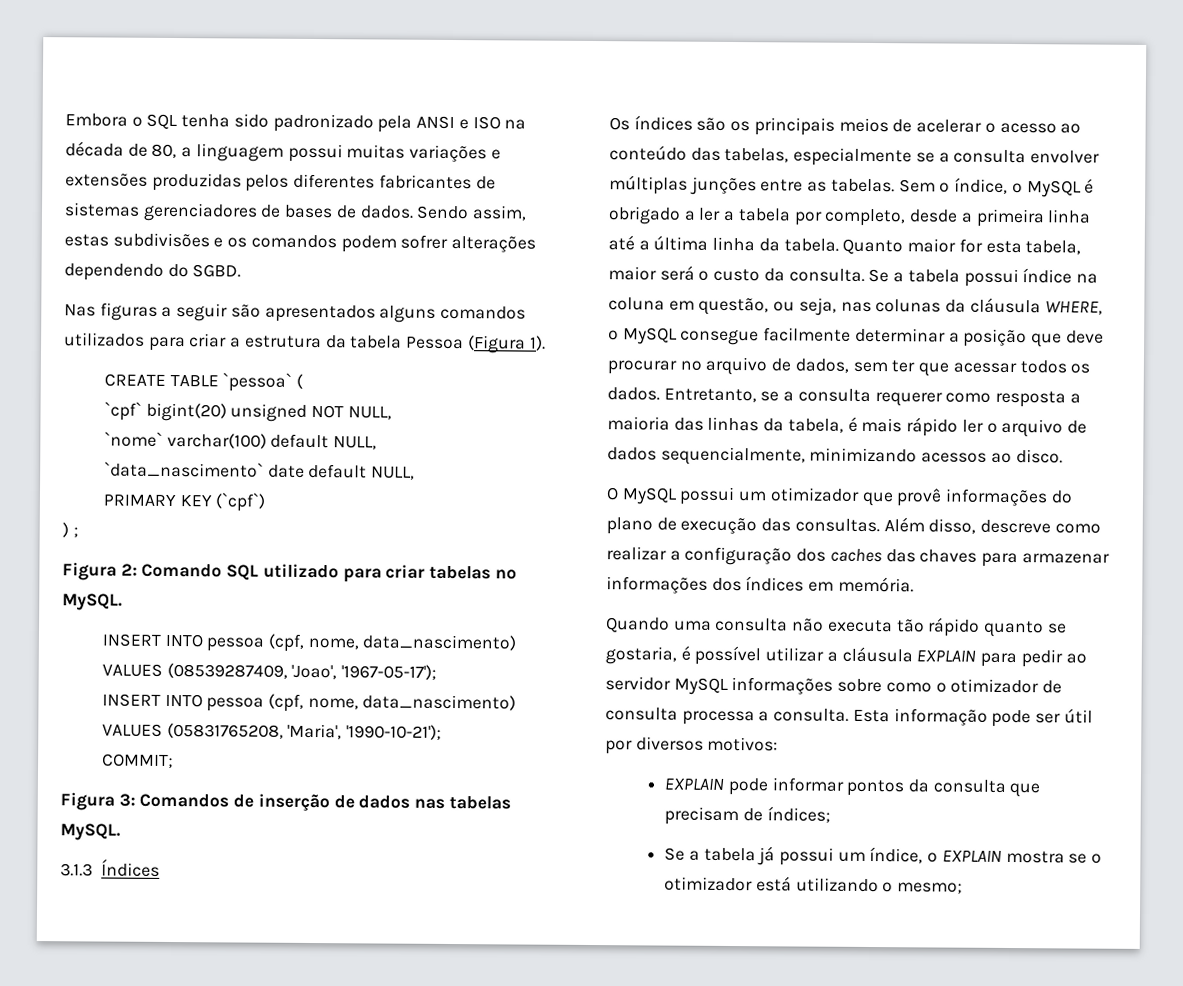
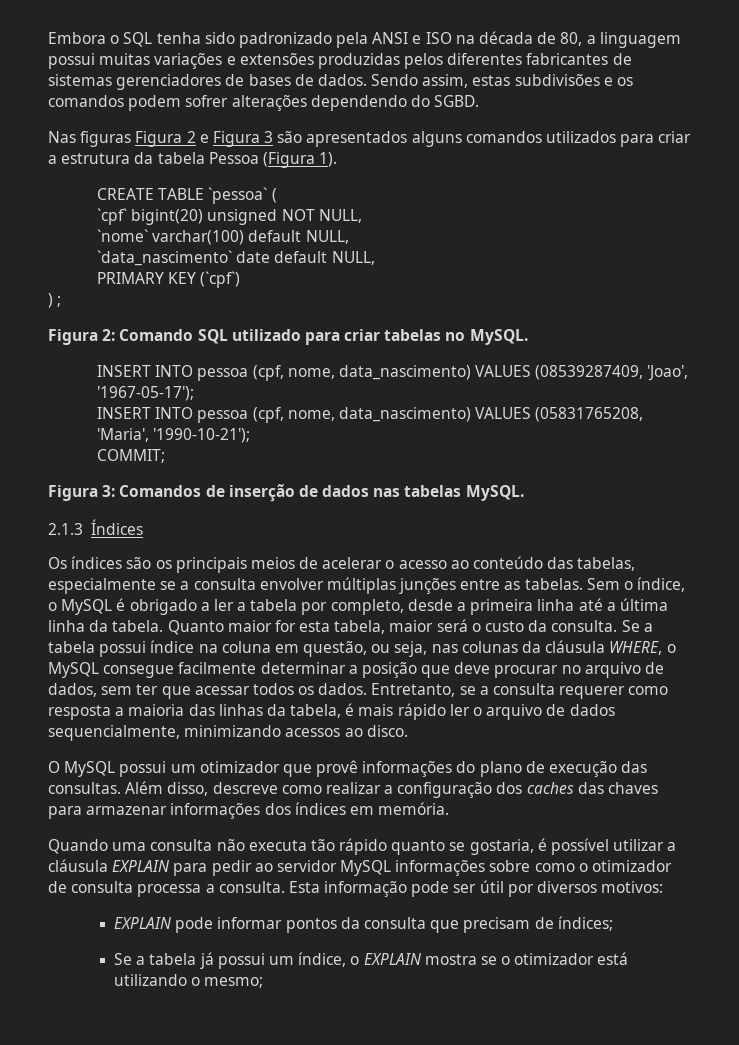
- Nas figuras a seguir são apresentados alguns comandos utilizados para criar a estrutura da tabela Pessoa (Figura 1).
+ Nas figuras Figura 2 e Figura 3 são apresentados alguns comandos utilizados para criar a estrutura da tabela Pessoa (Figura 1).
- 3.1.3 Índices
+ 2.1.3 Índices

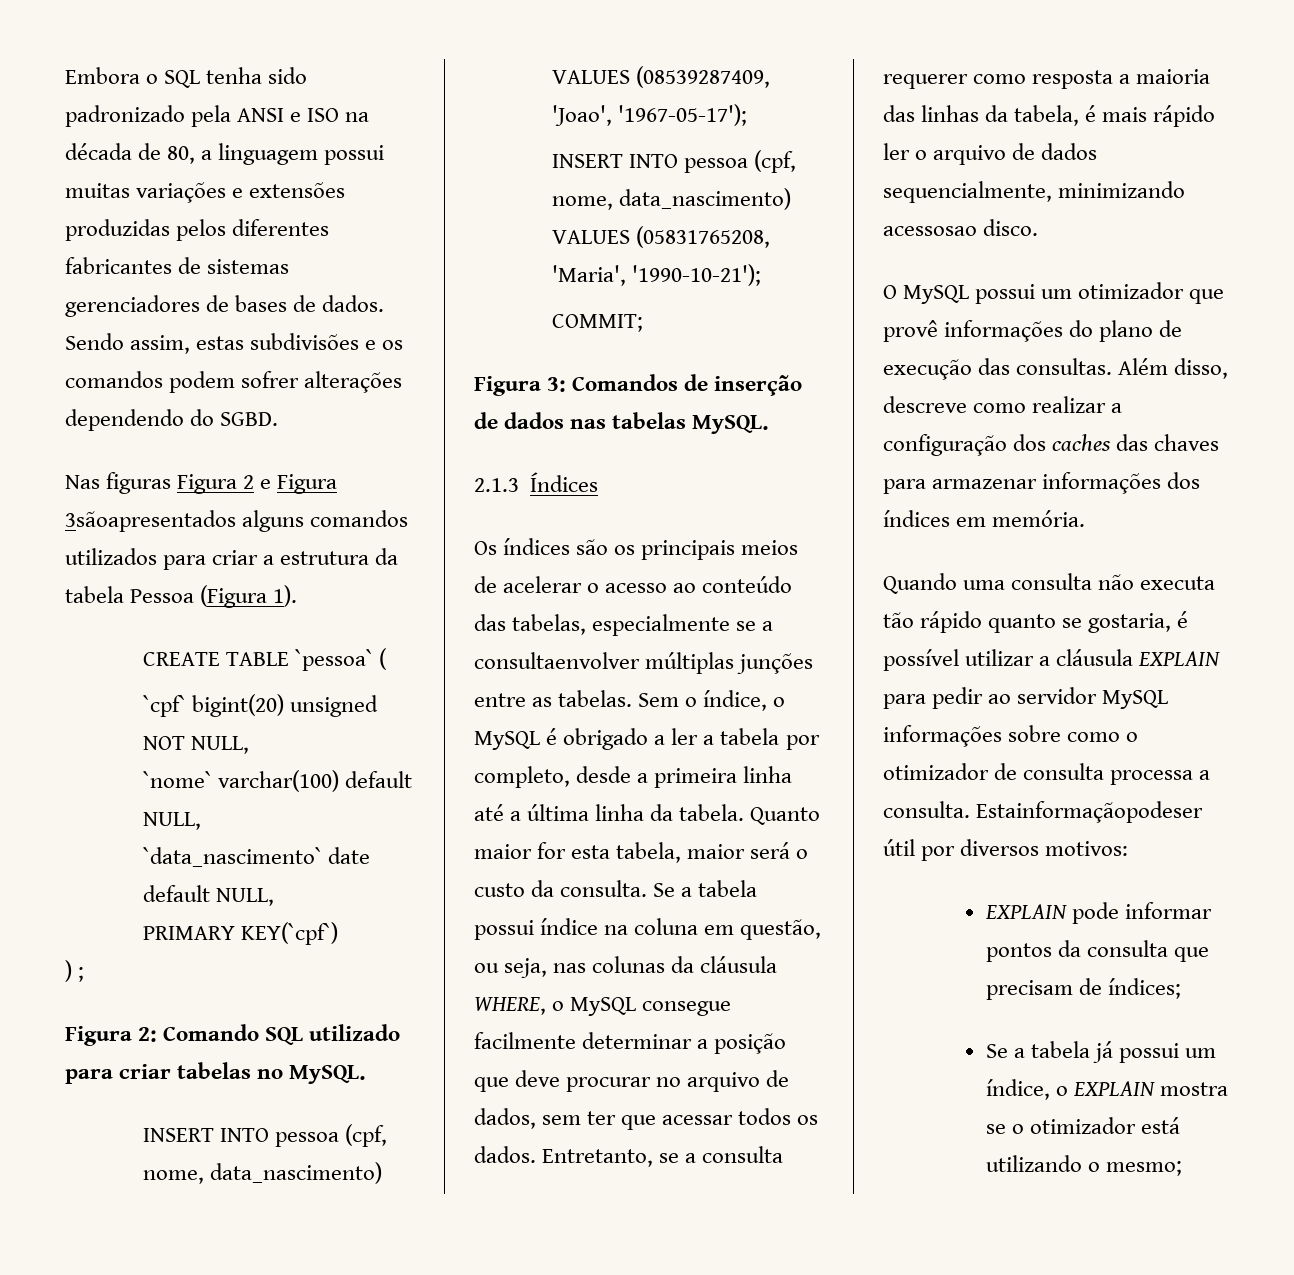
- Nas figuras Figura 2 e Figura 3 são apresentados alguns comandos utilizados para criar a estrutura da tabela Pessoa (Figura 1).
+ Nas figuras Figura 2 e Figura 3sãoapresentados alguns comandos utilizados para criar a estrutura da tabela Pessoa (Figura 1).
- PRIMARY KEY (`cpf`)
+ PRIMARY KEY(`cpf`)
- Os índices são os principais meios de acelerar o acesso ao conteúdo das tabelas, especialmente se a consulta envolver múltiplas junções entre as tabelas.
+ Os índices são os principais meios de acelerar o acesso ao conteúdo das tabelas, especialmente se a consultaenvolver múltiplas junções entre as tabelas.
- Entretanto, se a consulta requerer como resposta a maioria das linhas da tabela, é mais rápido ler o arquivo de dados sequencialmente, minimizando acessos ao disco.
+ Entretanto, se a consulta requerer como resposta a maioria das linhas da tabela, é mais rápido ler o arquivo de dados sequencialmente, minimizando acessosao disco.
- Esta informação pode ser útil por diversos motivos:
+ Estainformaçãopodeser útil por diversos motivos:

